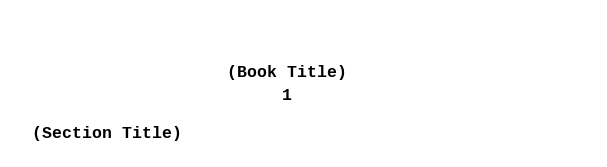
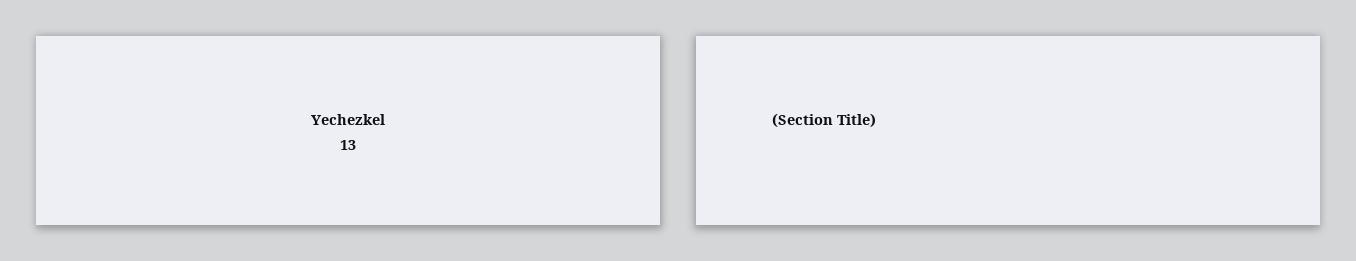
- (Book Title)
- 1
+ Yechezkel
+ 13

